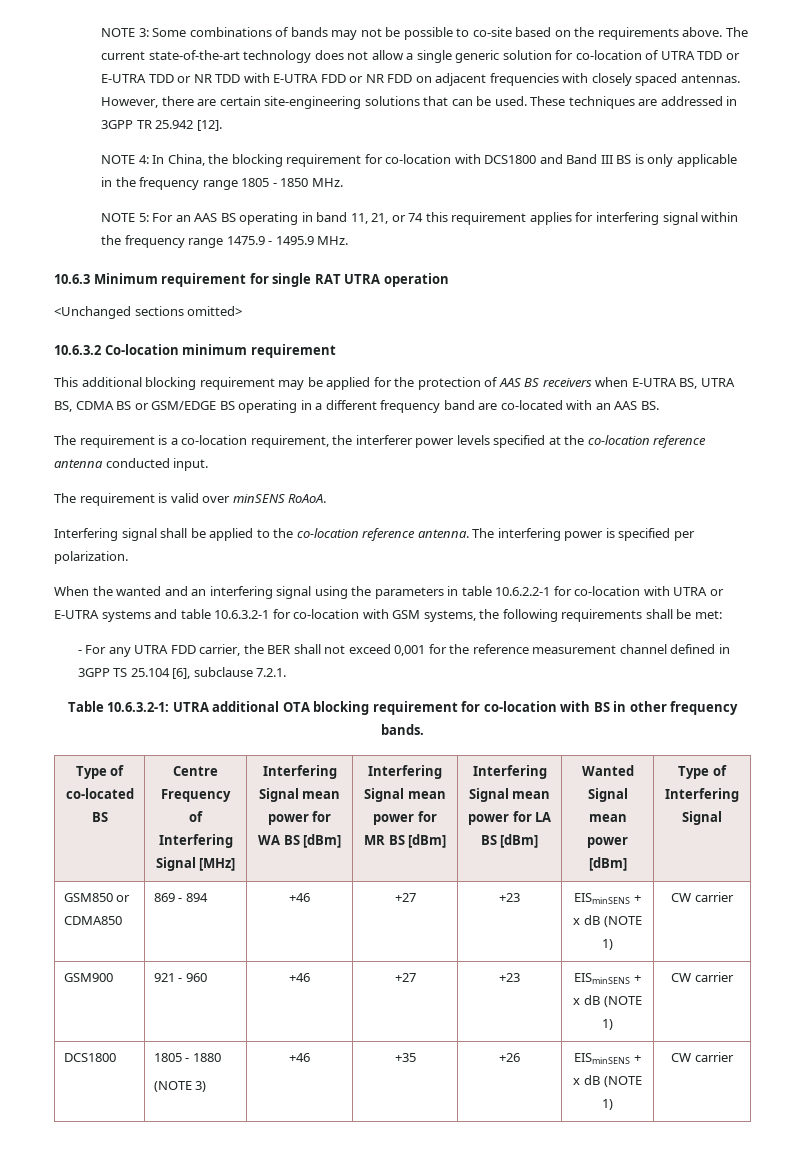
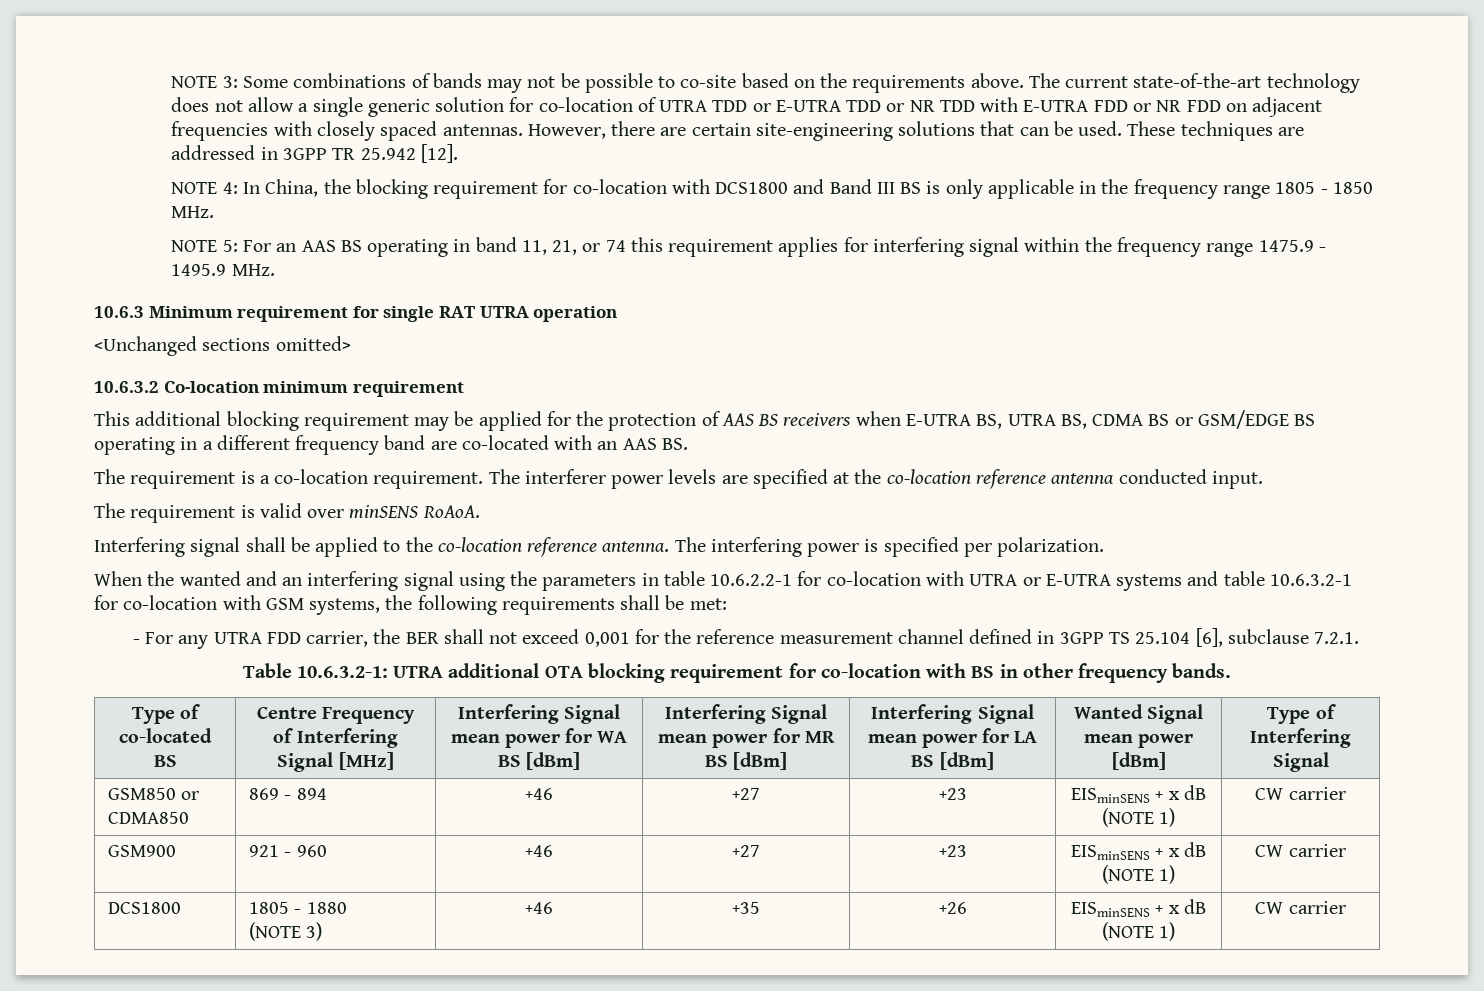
- The requirement is a co-location requirement, the interferer power levels specified at the co-location reference antenna conducted input.
+ The requirement is a co-location requirement. The interferer power levels are specified at the co-location reference antenna conducted input.

